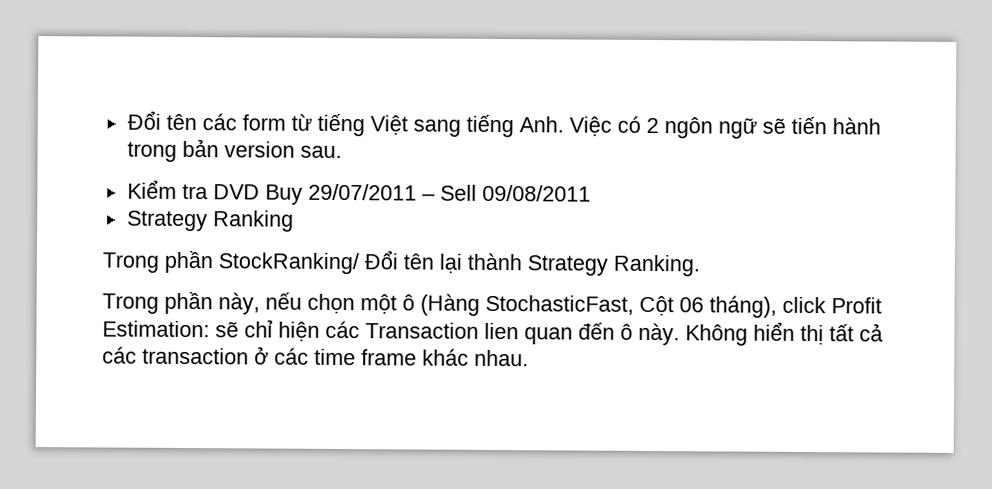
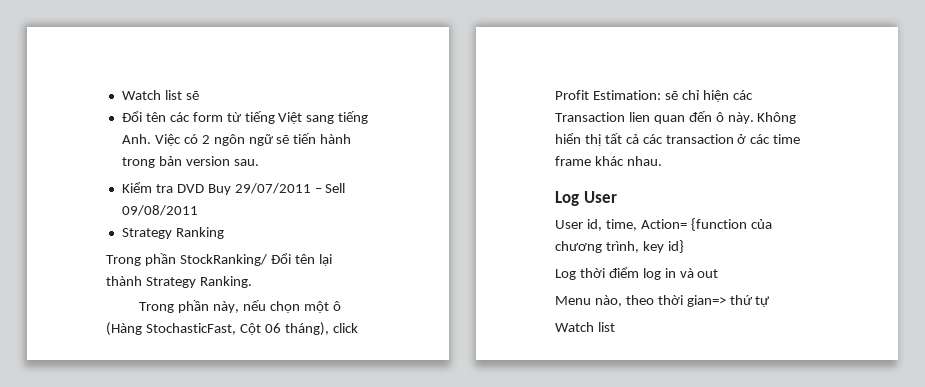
+ Watch list sẽ
+ Log User
+ User id, time, Action= {function của chương trình, key id}
+ Log thời điểm log in và out
+ Menu nào, theo thời gian=> thứ tự
+ Watch list

